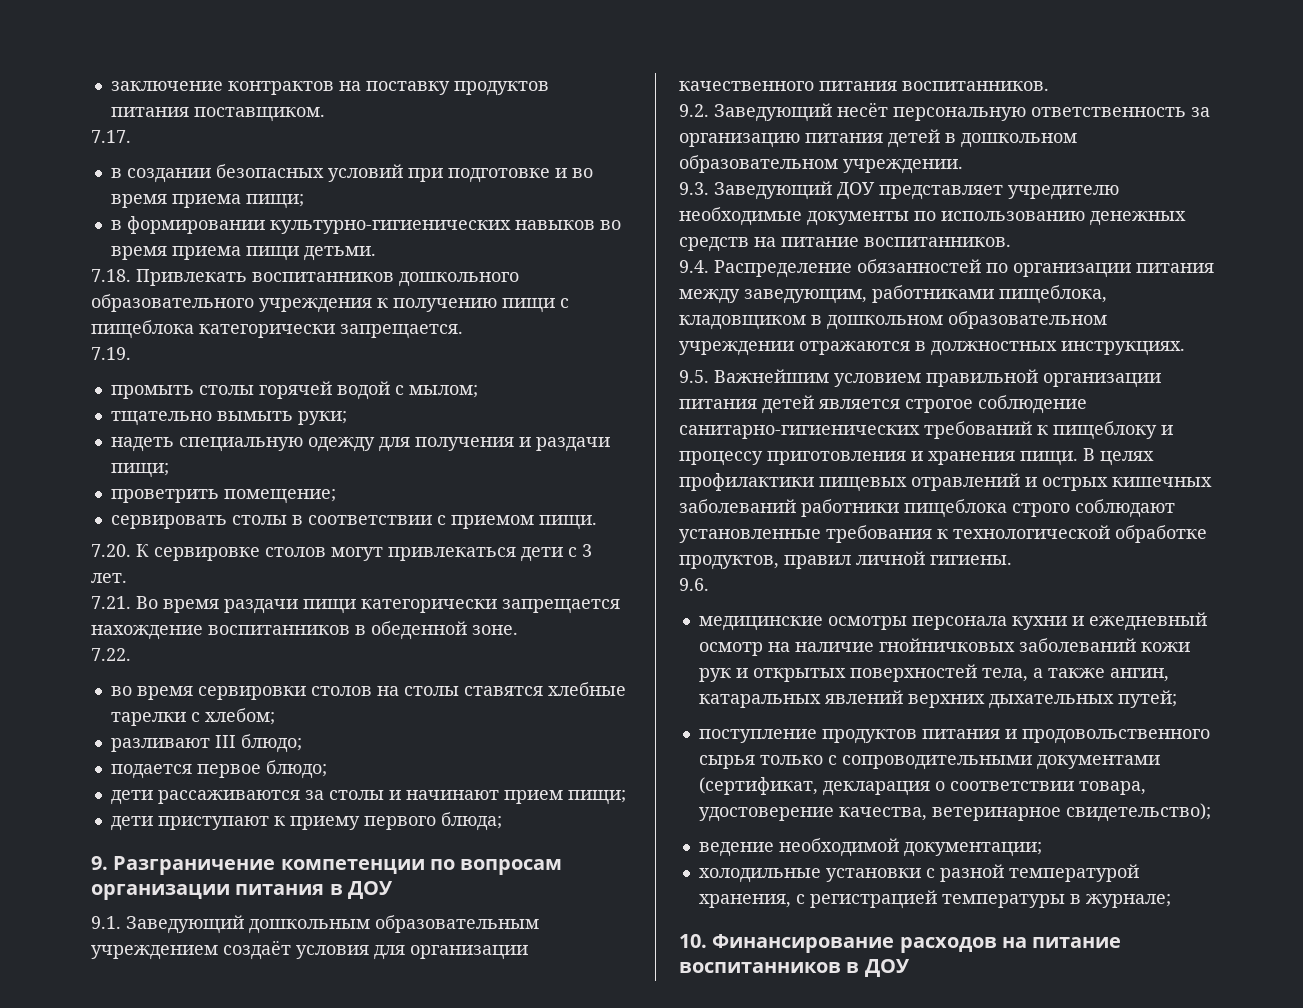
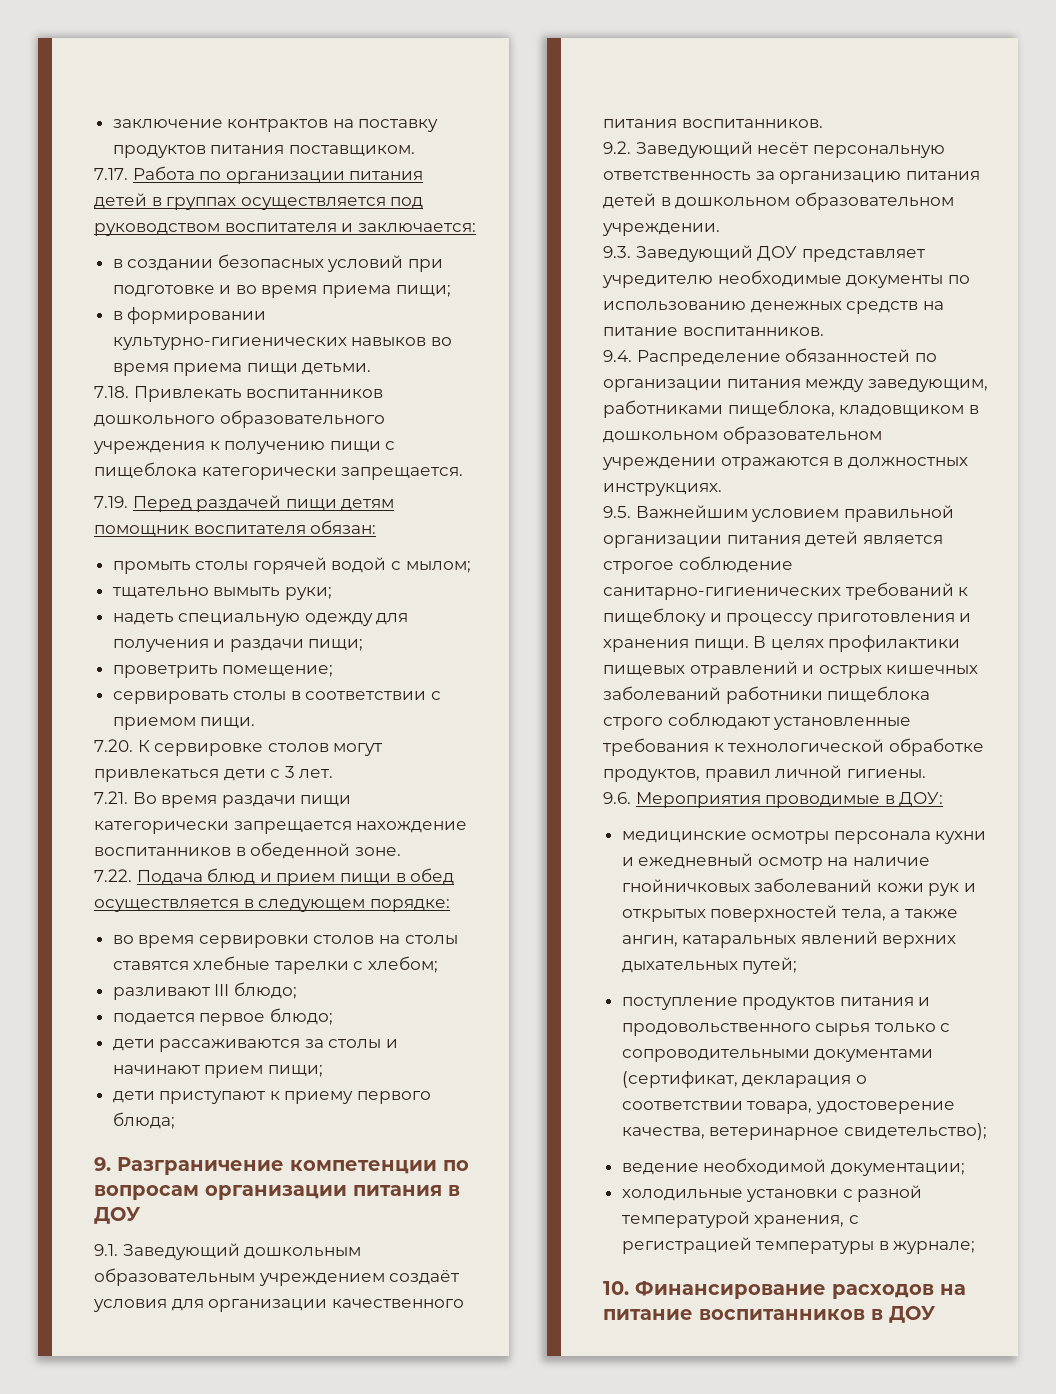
- 7.17.
+ 7.17. Работа по организации питания детей в группах осуществляется под руководством воспитателя и заключается:
- 7.19.
+ 7.19. Перед раздачей пищи детям помощник воспитателя обязан:
- 7.22.
+ 7.22. Подача блюд и прием пищи в обед осуществляется в следующем порядке:
- 9.6.
+ 9.6. Мероприятия проводимые в ДОУ:

